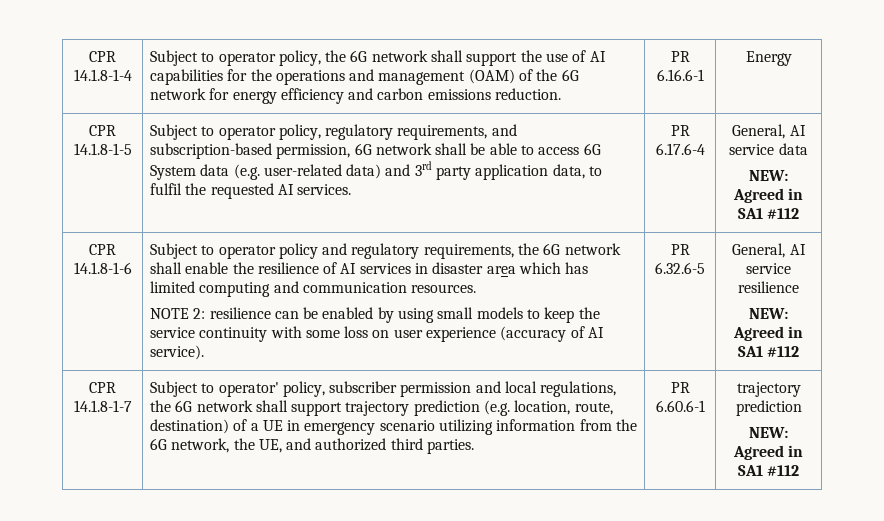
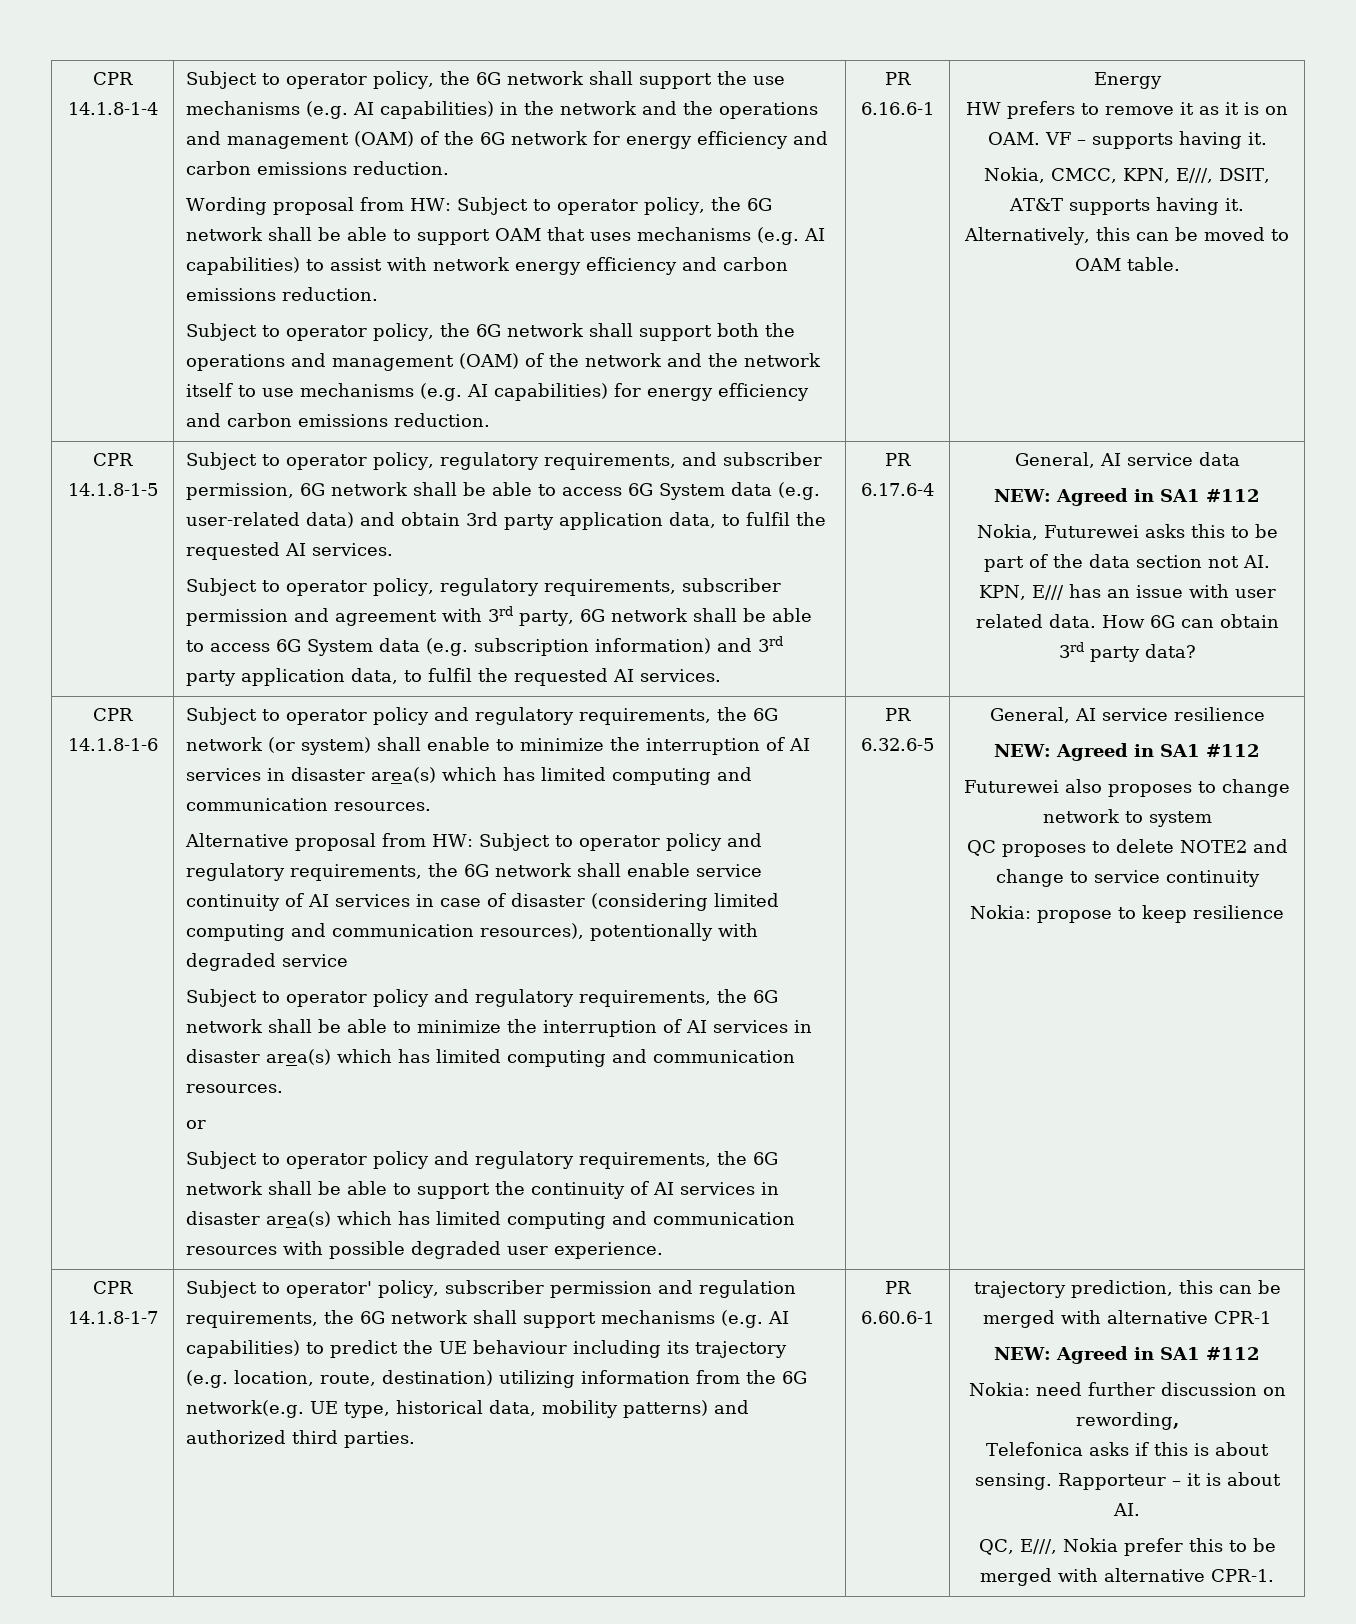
- Subject to operator policy, the 6G network shall support the use of AI capabilities for the operations and management (OAM) of the 6G network for energy efficiency and carbon emissions reduction.
+ Subject to operator policy, the 6G network shall support the use mechanisms (e.g. AI capabilities) in the network and the operations and management (OAM) of the 6G network for energy efficiency and carbon emissions reduction.
- PR 6.16.6-1 | Energy
+ Wording proposal from HW: Subject to operator policy, the 6G network shall be able to support OAM that uses mechanisms (e.g. AI capabilities) to assist with network energy efficiency and carbon emissions reduction.
+ Subject to operator policy, the 6G network shall support both the operations and management (OAM) of the network and the network itself to use mechanisms (e.g. AI capabilities) for energy efficiency and carbon emissions reduction. | PR 6.16.6-1 | Energy
+ HW prefers to remove it as it is on OAM. VF – supports having it.
+ Nokia, CMCC, KPN, E///, DSIT, AT&T supports having it. Alternatively, this can be moved to OAM table.
- Subject to operator policy, regulatory requirements, and subscription-based permission, 6G network shall be able to access 6G System data (e.g. user-related data) and 3rd party application data, to fulfil the requested AI services.
+ Subject to operator policy, regulatory requirements, and subscriber permission, 6G network shall be able to access 6G System data (e.g. user-related data) and obtain 3rd party application data, to fulfil the requested AI services.
+ Subject to operator policy, regulatory requirements, subscriber permission and agreement with 3rd party, 6G network shall be able to access 6G System data (e.g. subscription information) and 3rd party application data, to fulfil the requested AI services.
+ Nokia, Futurewei asks this to be part of the data section not AI. KPN, E/// has an issue with user related data. How 6G can obtain 3rd party data?
- Subject to operator policy and regulatory requirements, the 6G network shall enable the resilience of AI services in disaster area which has limited computing and communication resources.
- NOTE 2: resilience can be enabled by using small models to keep the service continuity with some loss on user experience (accuracy of AI service).
+ Subject to operator policy and regulatory requirements, the 6G network (or system) shall enable to minimize the interruption of AI services in disaster area(s) which has limited computing and communication resources.
+ Alternative proposal from HW: Subject to operator policy and regulatory requirements, the 6G network shall enable service continuity of AI services in case of disaster (considering limited computing and communication resources), potentionally with degraded service
+ Subject to operator policy and regulatory requirements, the 6G network shall be able to minimize the interruption of AI services in disaster area(s) which has limited computing and communication resources.
+ or
+ Subject to operator policy and regulatory requirements, the 6G network shall be able to support the continuity of AI services in disaster area(s) which has limited computing and communication resources with possible degraded user experience.
+ Futurewei also proposes to change network to system
+ QC proposes to delete NOTE2 and change to service continuity
+ Nokia: propose to keep resilience
- Subject to operator' policy, subscriber permission and local regulations, the 6G network shall support trajectory prediction (e.g. location, route, destination) of a UE in emergency scenario utilizing information from the 6G network, the UE, and authorized third parties.
+ Subject to operator' policy, subscriber permission and regulation requirements, the 6G network shall support mechanisms (e.g. AI capabilities) to predict the UE behaviour including its trajectory (e.g. location, route, destination) utilizing information from the 6G network(e.g. UE type, historical data, mobility patterns) and authorized third parties.
- PR 6.60.6-1 | trajectory prediction
+ PR 6.60.6-1 | trajectory prediction, this can be merged with alternative CPR-1
  NEW: Agreed in SA1 #112
+ Nokia: need further discussion on rewording,
+ Telefonica asks if this is about sensing. Rapporteur – it is about AI.
+ QC, E///, Nokia prefer this to be merged with alternative CPR-1.

